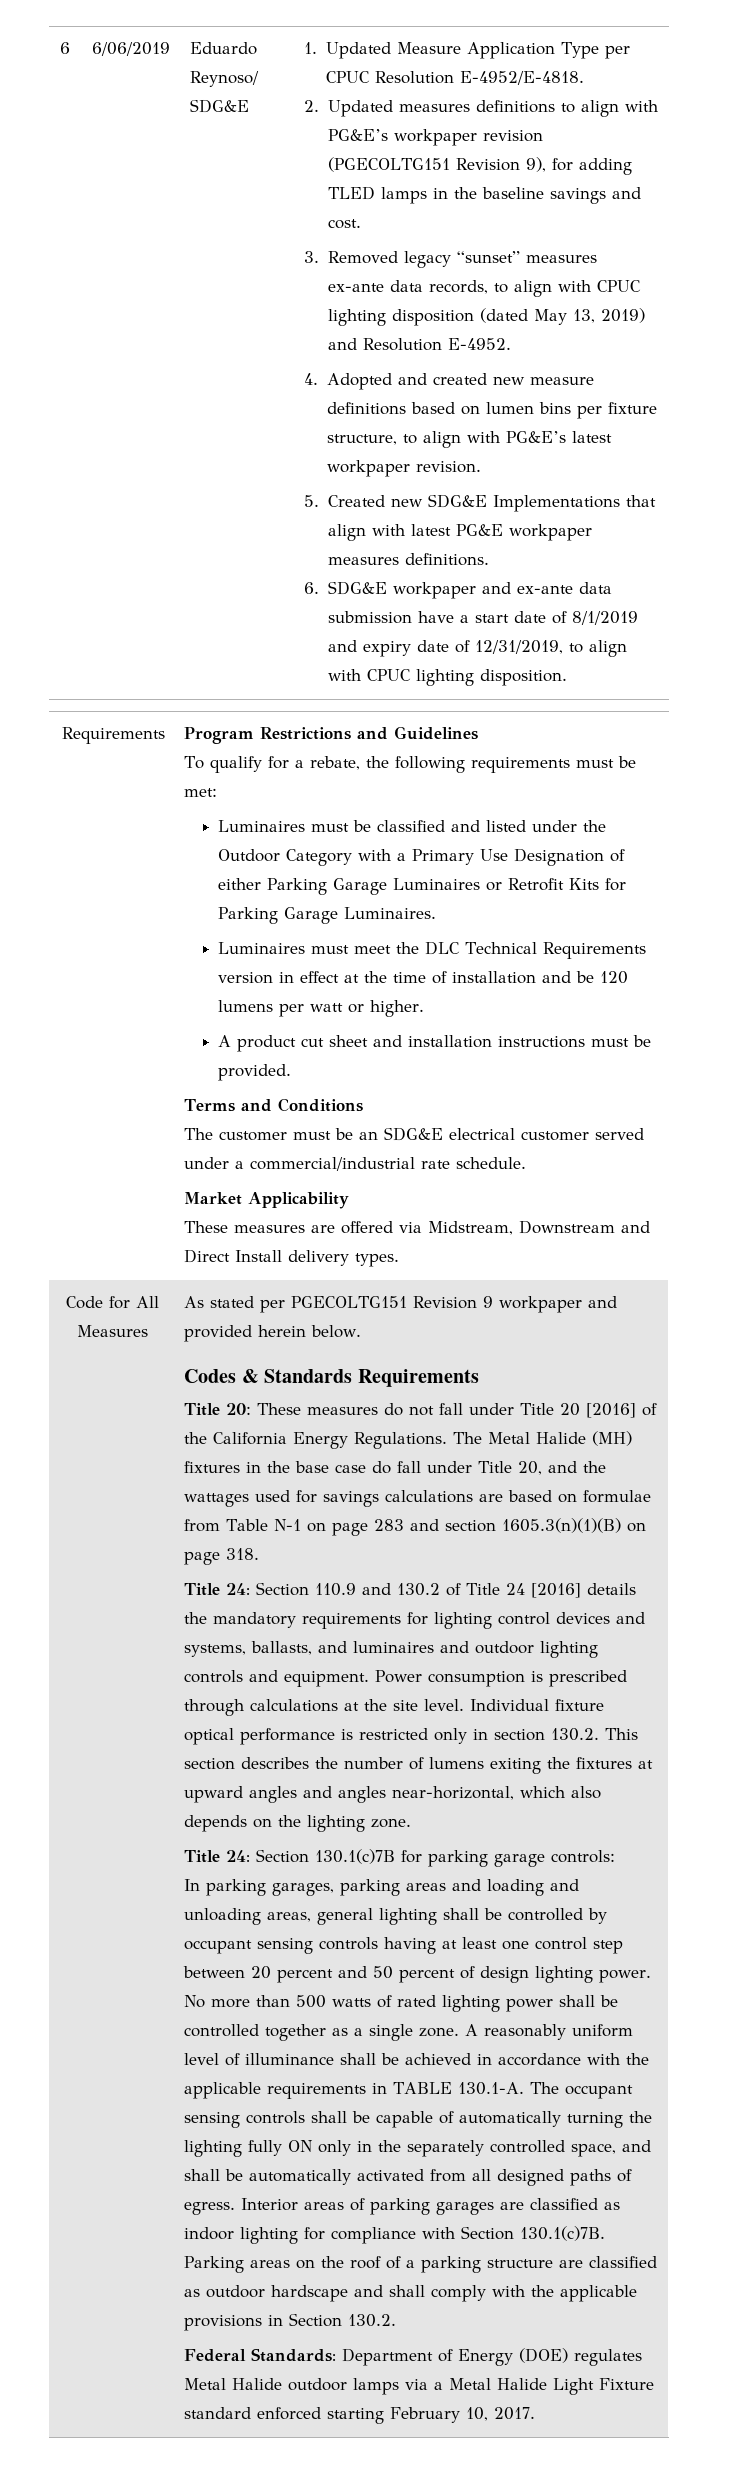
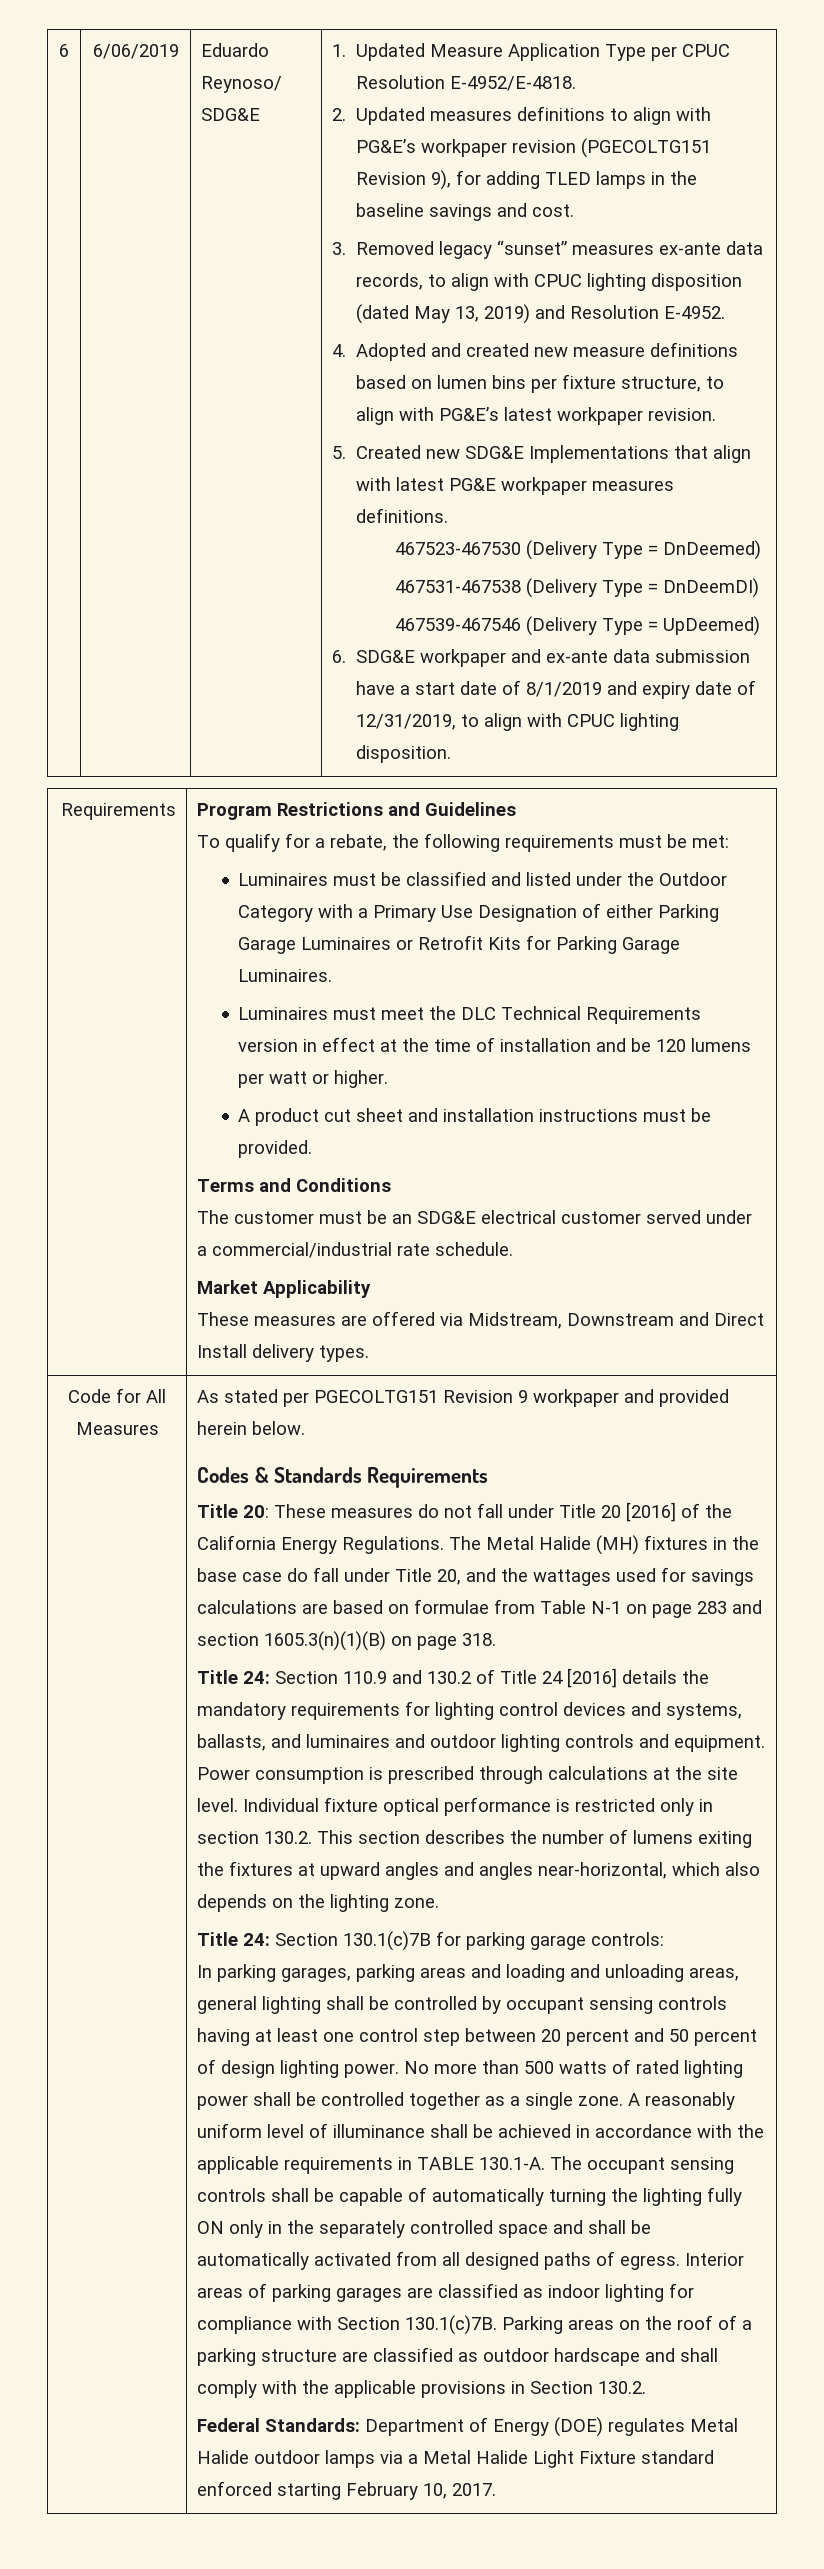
+ 467523-467530 (Delivery Type = DnDeemed)
+ 467531-467538 (Delivery Type = DnDeemDI)
+ 467539-467546 (Delivery Type = UpDeemed)
- A reasonably uniform level of illuminance shall be achieved in accordance with the applicable requirements in TABLE 130.1-A. The occupant sensing controls shall be capable of automatically turning the lighting fully ON only in the separately controlled space, and shall be automatically activated from all designed paths of egress.
+ A reasonably uniform level of illuminance shall be achieved in accordance with the applicable requirements in TABLE 130.1-A. The occupant sensing controls shall be capable of automatically turning the lighting fully ON only in the separately controlled space and shall be automatically activated from all designed paths of egress.

